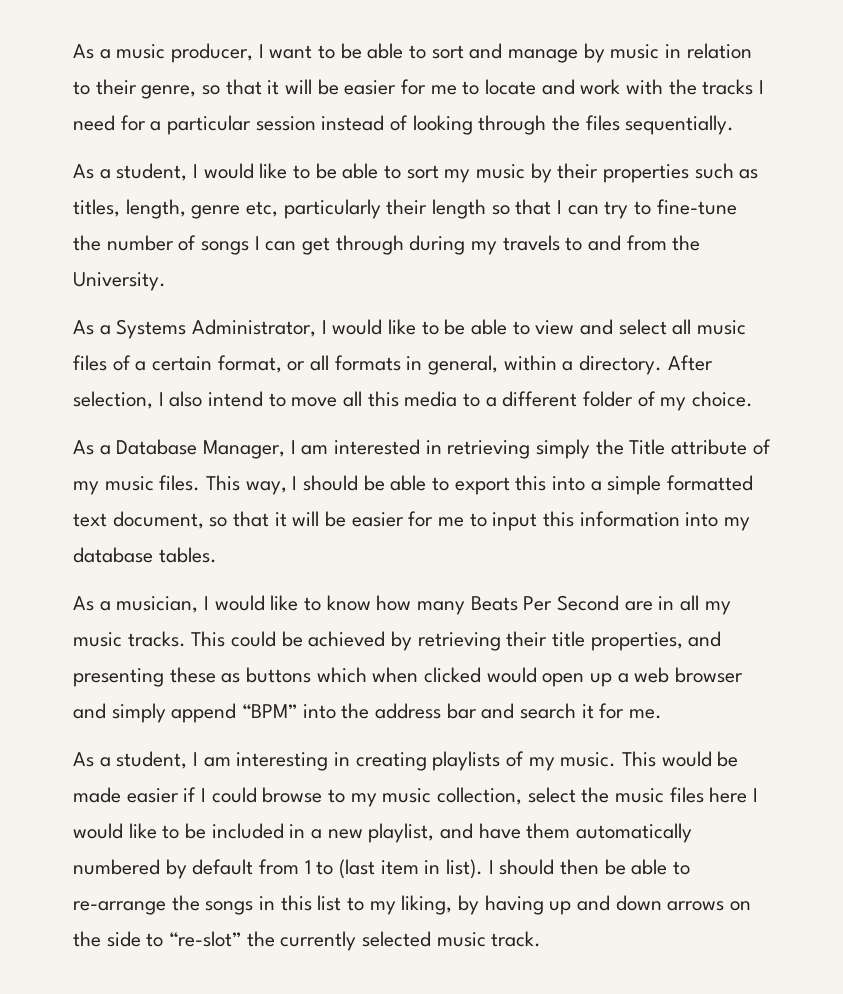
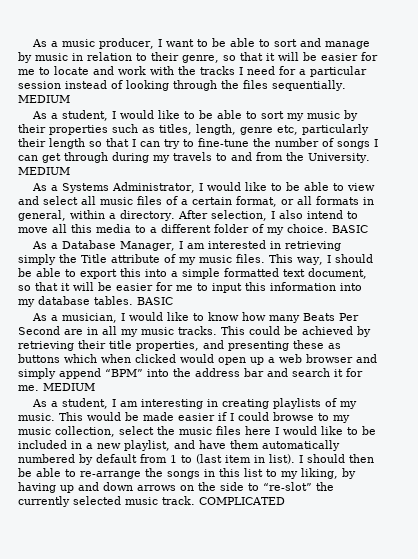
- As a music producer, I want to be able to sort and manage by music in relation to their genre, so that it will be easier for me to locate and work with the tracks I need for a particular session instead of looking through the files sequentially.
+ As a music producer, I want to be able to sort and manage by music in relation to their genre, so that it will be easier for me to locate and work with the tracks I need for a particular session instead of looking through the files sequentially. MEDIUM
- As a student, I would like to be able to sort my music by their properties such as titles, length, genre etc, particularly their length so that I can try to fine-tune the number of songs I can get through during my travels to and from the University.
+ As a student, I would like to be able to sort my music by their properties such as titles, length, genre etc, particularly their length so that I can try to fine-tune the number of songs I can get through during my travels to and from the University. MEDIUM
- After selection, I also intend to move all this media to a different folder of my choice.
+ After selection, I also intend to move all this media to a different folder of my choice. BASIC
- This way, I should be able to export this into a simple formatted text document, so that it will be easier for me to input this information into my database tables.
+ This way, I should be able to export this into a simple formatted text document, so that it will be easier for me to input this information into my database tables. BASIC
- This could be achieved by retrieving their title properties, and presenting these as buttons which when clicked would open up a web browser and simply append “BPM” into the address bar and search it for me.
+ This could be achieved by retrieving their title properties, and presenting these as buttons which when clicked would open up a web browser and simply append “BPM” into the address bar and search it for me. MEDIUM
+ COMPLICATED

